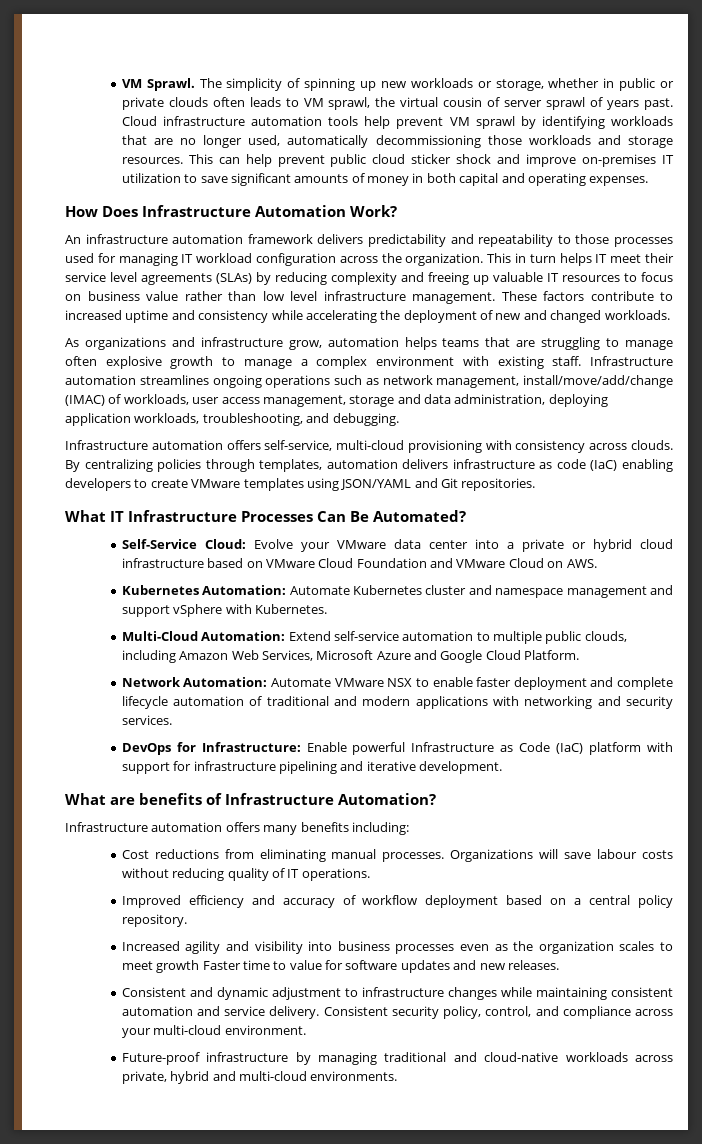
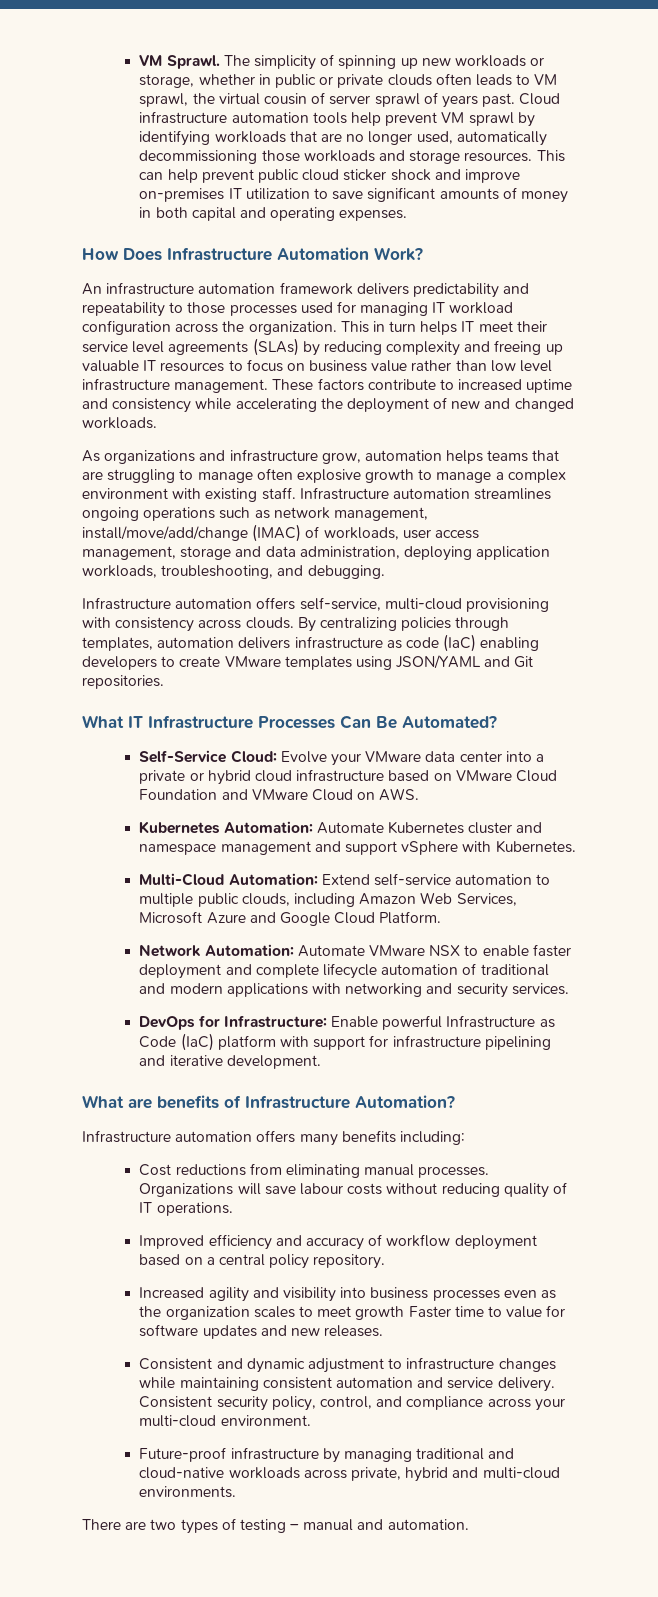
+ There are two types of testing – manual and automation.

